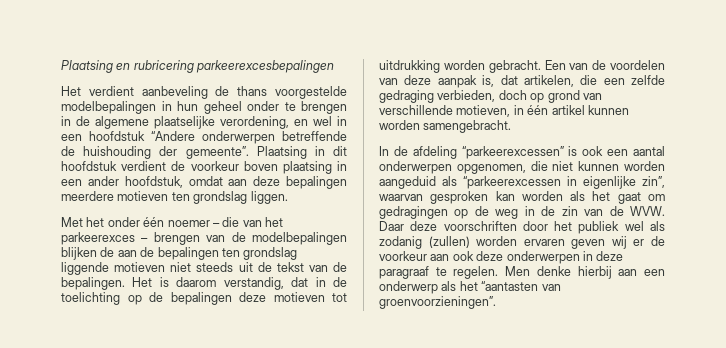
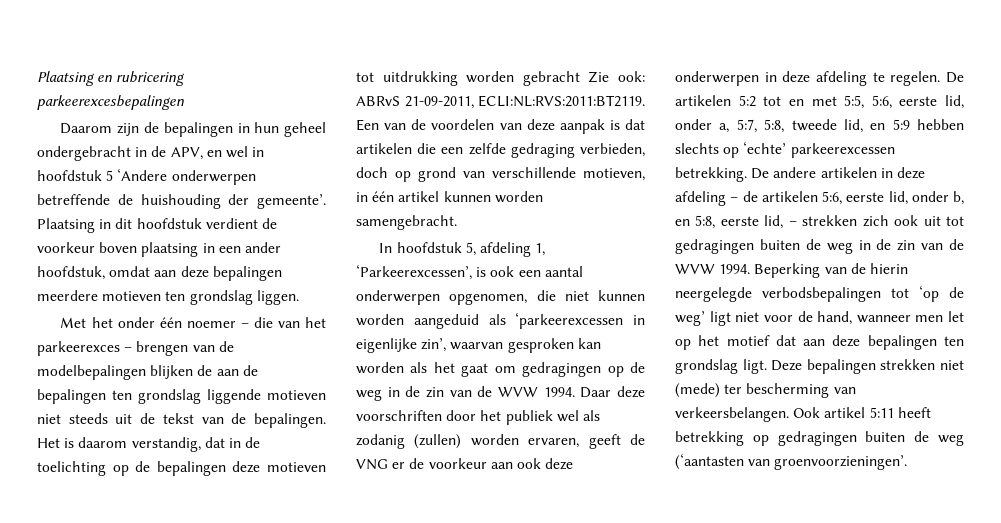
- Het verdient aanbeveling de thans voorgestelde modelbepalingen in hun geheel onder te brengen in de algemene plaatselijke verordening, en wel in een hoofdstuk “Andere onderwerpen betreffende de huishouding der gemeente”.
+ Daarom zijn de bepalingen in hun geheel ondergebracht in de APV, en wel in hoofdstuk 5 ‘Andere onderwerpen betreffende de huishouding der gemeente’.
- Het is daarom verstandig, dat in de toelichting op de bepalingen deze motieven tot uitdrukking worden gebracht.
+ Het is daarom verstandig, dat in de toelichting op de bepalingen deze motieven tot uitdrukking worden gebracht Zie ook: ABRvS 21-09-2011, ECLI:NL:RVS:2011:BT2119.
- Een van de voordelen van deze aanpak is, dat artikelen, die een zelfde gedraging verbieden, doch op grond van verschillende motieven, in één artikel kunnen worden samengebracht.
+ Een van de voordelen van deze aanpak is dat artikelen die een zelfde gedraging verbieden, doch op grond van verschillende motieven, in één artikel kunnen worden samengebracht.
- In de afdeling “parkeerexcessen” is ook een aantal onderwerpen opgenomen, die niet kunnen worden aangeduid als “parkeerexcessen in eigenlijke zin”, waarvan gesproken kan worden als het gaat om gedragingen op de weg in de zin van de WVW. Daar deze voorschriften door het publiek wel als zodanig (zullen) worden ervaren geven wij er de voorkeur aan ook deze onderwerpen in deze paragraaf te regelen.
+ In hoofdstuk 5, afdeling 1, ‘Parkeerexcessen’, is ook een aantal onderwerpen opgenomen, die niet kunnen worden aangeduid als ‘parkeerexcessen in eigenlijke zin’, waarvan gesproken kan worden als het gaat om gedragingen op de weg in de zin van de WVW 1994. Daar deze voorschriften door het publiek wel als zodanig (zullen) worden ervaren, geeft de VNG er de voorkeur aan ook deze onderwerpen in deze afdeling te regelen.
- Men denke hierbij aan een onderwerp als het “aantasten van groenvoorzieningen”.
+ De artikelen 5:2 tot en met 5:5, 5:6, eerste lid, onder a, 5:7, 5:8, tweede lid, en 5:9 hebben slechts op ‘echte’ parkeerexcessen betrekking. De andere artikelen in deze afdeling – de artikelen 5:6, eerste lid, onder b, en 5:8, eerste lid, – strekken zich ook uit tot gedragingen buiten de weg in de zin van de WVW 1994. Beperking van de hierin neergelegde verbodsbepalingen tot ‘op de weg’ ligt niet voor de hand, wanneer men let op het motief dat aan deze bepalingen ten grondslag ligt. Deze bepalingen strekken niet (mede) ter bescherming van verkeersbelangen. Ook artikel 5:11 heeft betrekking op gedragingen buiten de weg (‘aantasten van groenvoorzieningen’.

